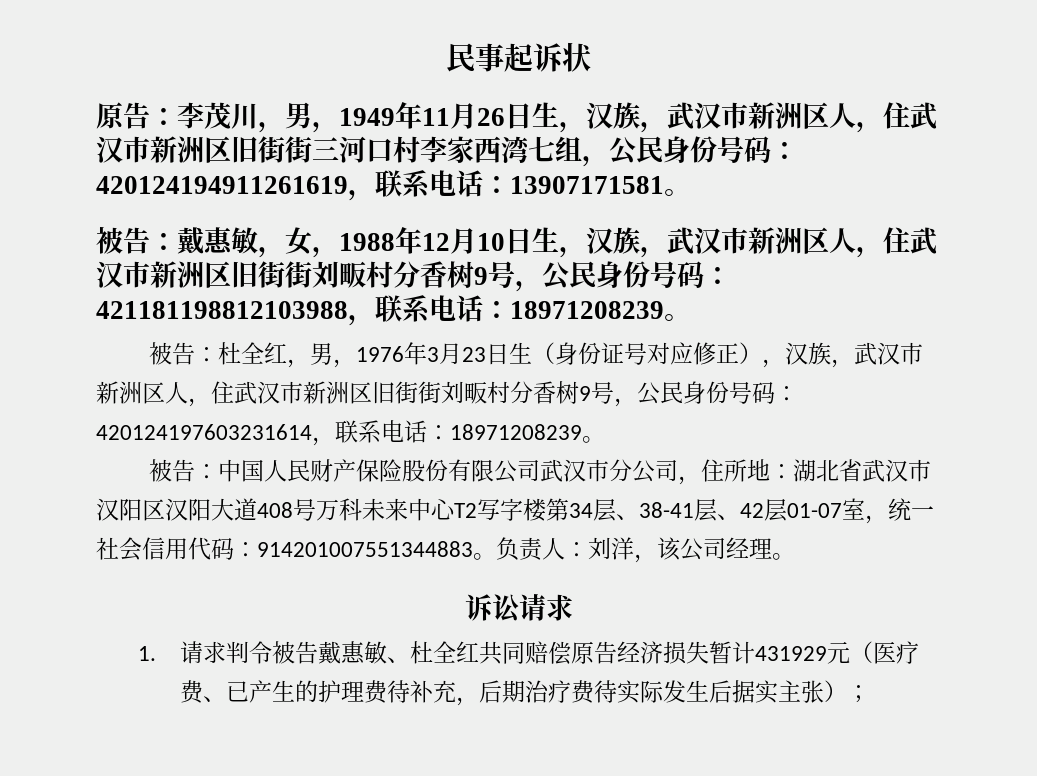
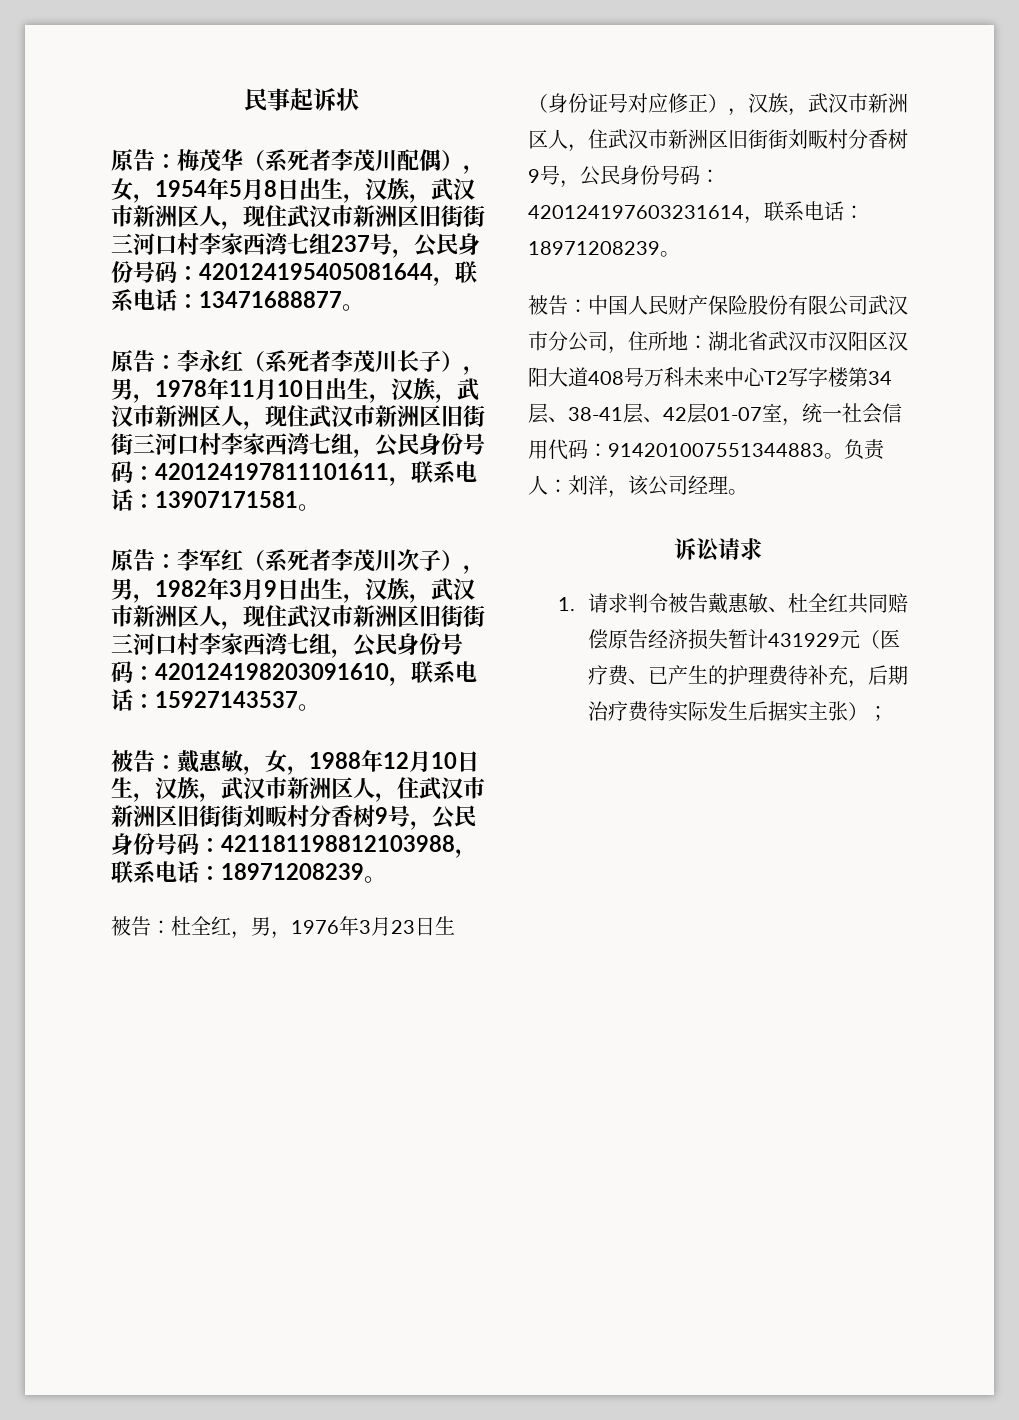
- 原告：李茂川，男，1949年11月26日生，汉族，武汉市新洲区人，住武汉市新洲区旧街街三河口村李家西湾七组，公民身份号码：420124194911261619，联系电话：13907171581。
+ 原告：梅茂华（系死者李茂川配偶），女，1954年5月8日出生，汉族，武汉市新洲区人，现住武汉市新洲区旧街街三河口村李家西湾七组237号，公民身份号码：420124195405081644，联系电话：13471688877。
+ 原告：李永红（系死者李茂川长子），男，1978年11月10日出生，汉族，武汉市新洲区人，现住武汉市新洲区旧街街三河口村李家西湾七组，公民身份号码：420124197811101611，联系电话：13907171581。
+ 原告：李军红（系死者李茂川次子），男，1982年3月9日出生，汉族，武汉市新洲区人，现住武汉市新洲区旧街街三河口村李家西湾七组，公民身份号码：420124198203091610，联系电话：15927143537。

